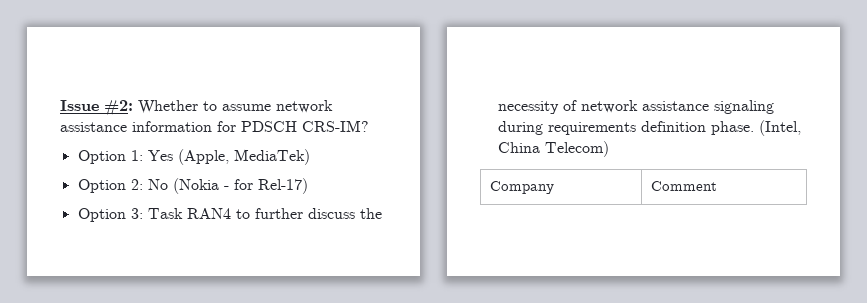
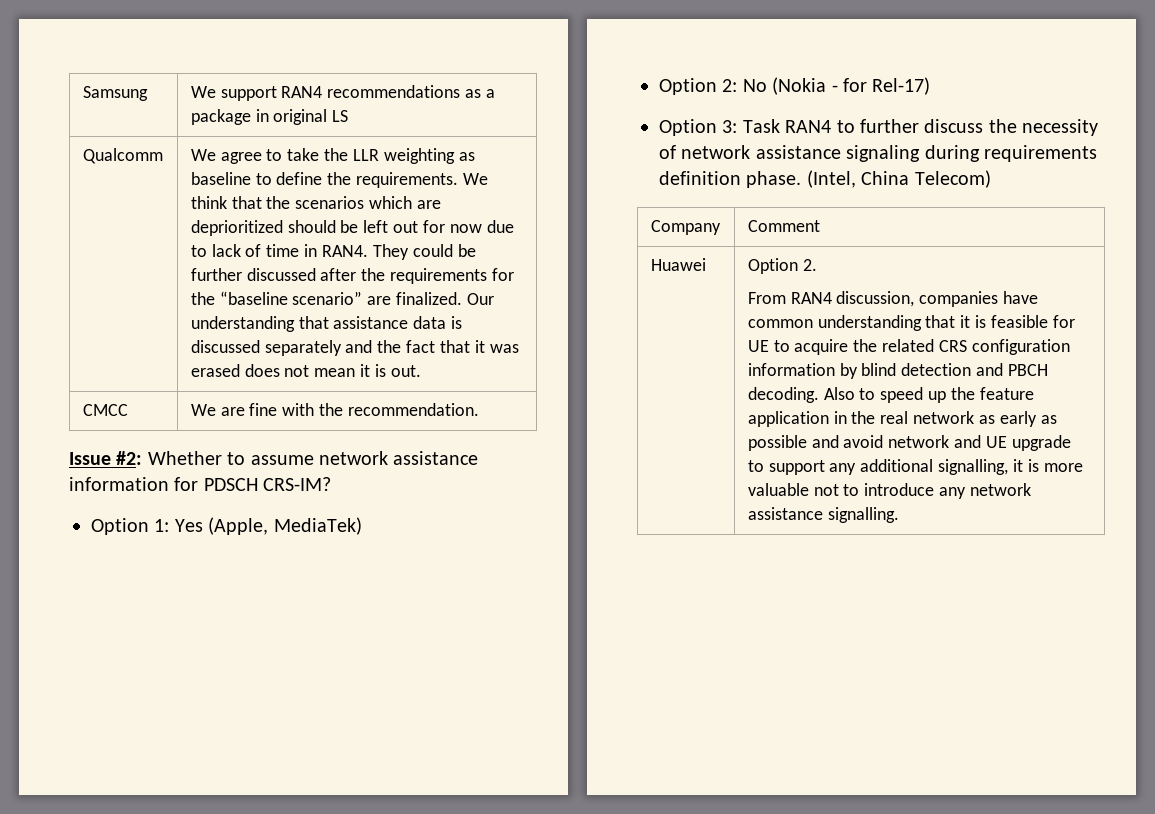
+ Samsung | We support RAN4 recommendations as a package in original LS
+ Qualcomm | We agree to take the LLR weighting as baseline to define the requirements. We think that the scenarios which are deprioritized should be left out for now due to lack of time in RAN4. They could be further discussed after the requirements for the “baseline scenario” are finalized. Our understanding that assistance data is discussed separately and the fact that it was erased does not mean it is out.
+ CMCC | We are fine with the recommendation.
+ Huawei | Option 2.
+ From RAN4 discussion, companies have common understanding that it is feasible for UE to acquire the related CRS configuration information by blind detection and PBCH decoding. Also to speed up the feature application in the real network as early as possible and avoid network and UE upgrade to support any additional signalling, it is more valuable not to introduce any network assistance signalling.

